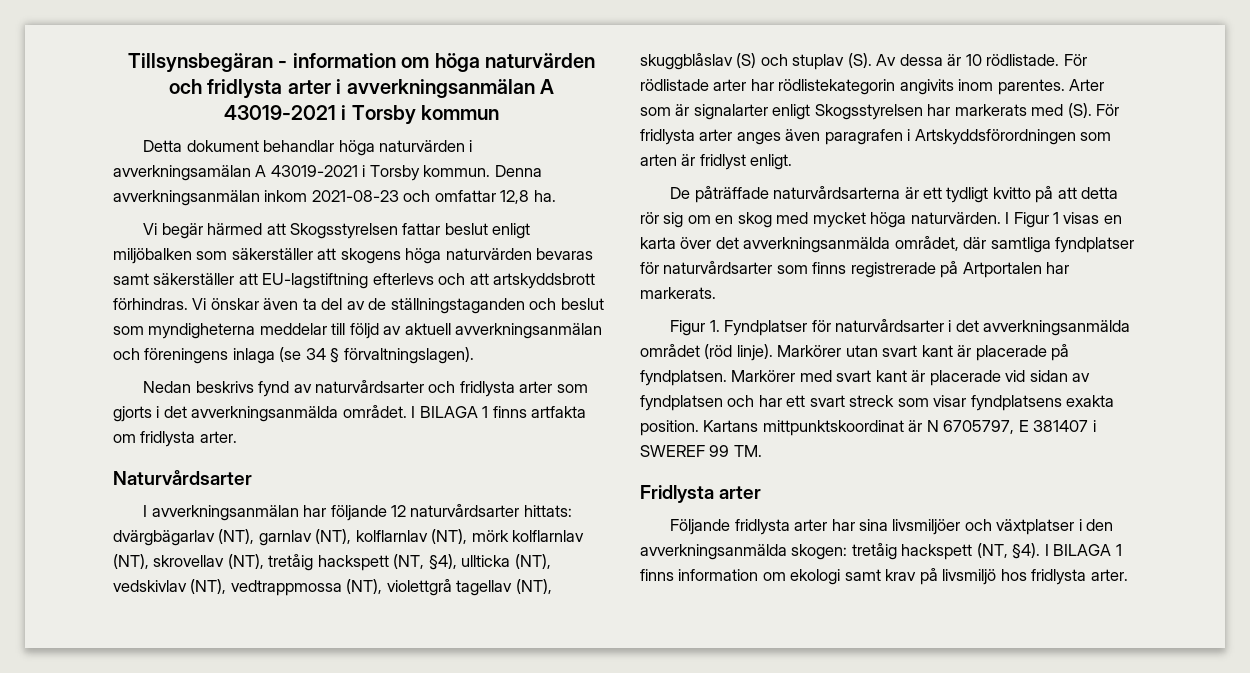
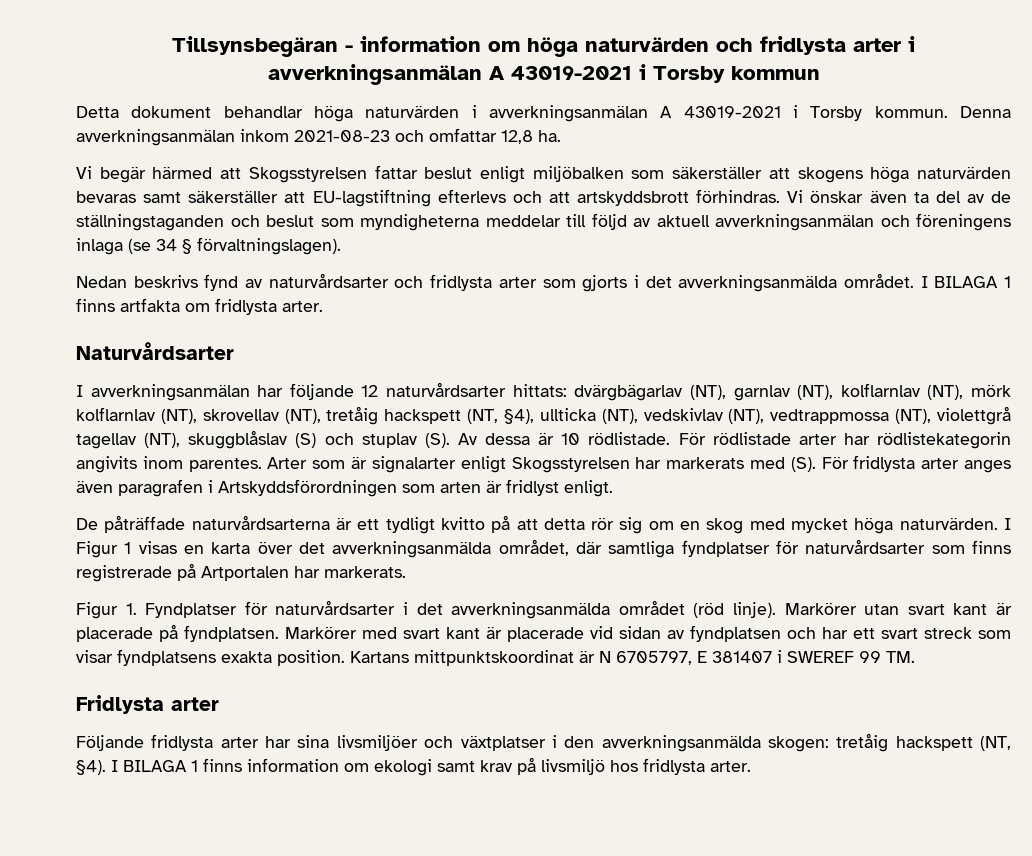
- Detta dokument behandlar höga naturvärden i avverkningsamälan A 43019-2021 i Torsby kommun.
+ Detta dokument behandlar höga naturvärden i avverkningsanmälan A 43019-2021 i Torsby kommun.

